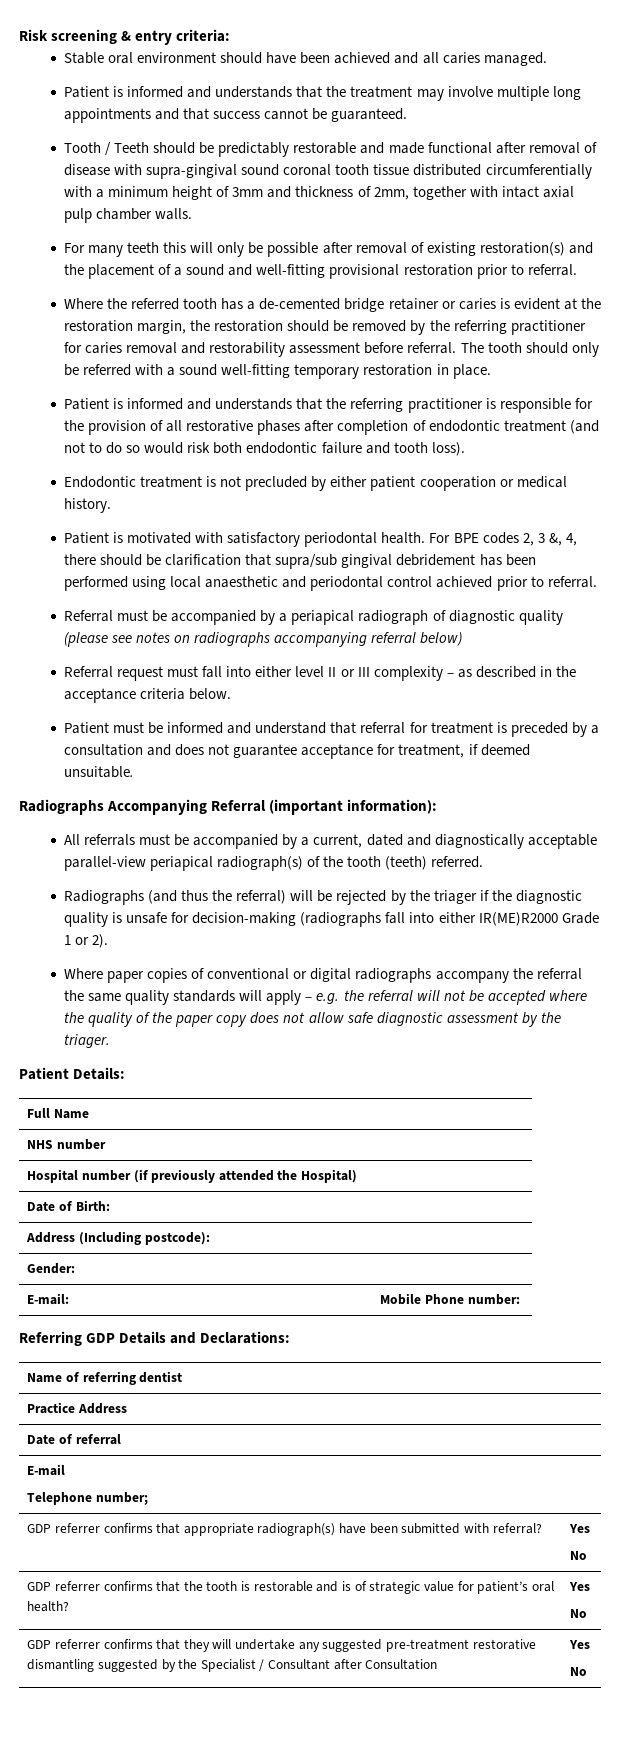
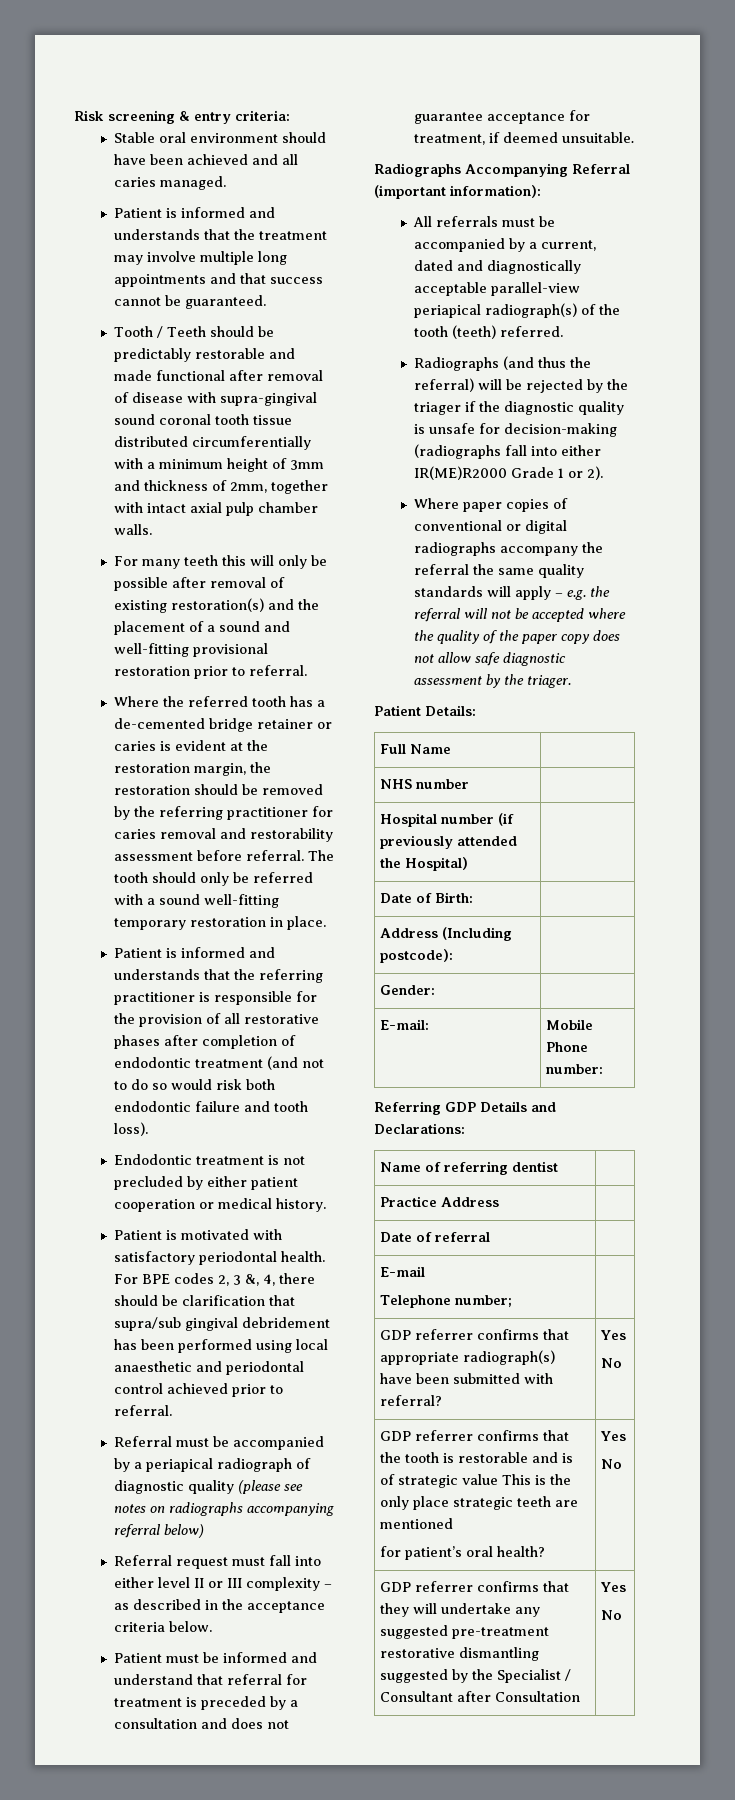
- GDP referrer confirms that the tooth is restorable and is of strategic value for patient’s oral health? | Yes
+ GDP referrer confirms that the tooth is restorable and is of strategic value This is the only place strategic teeth are mentioned
+ for patient’s oral health? | Yes

